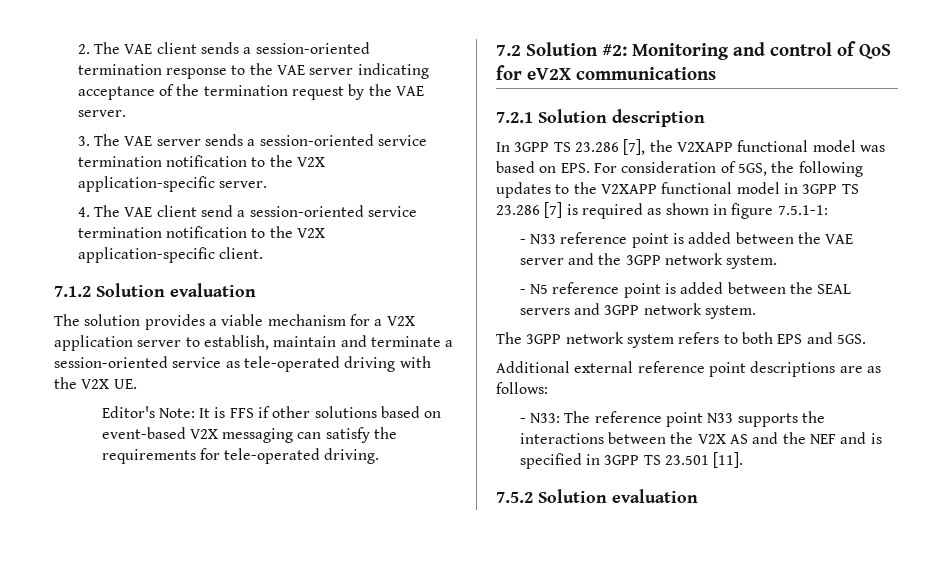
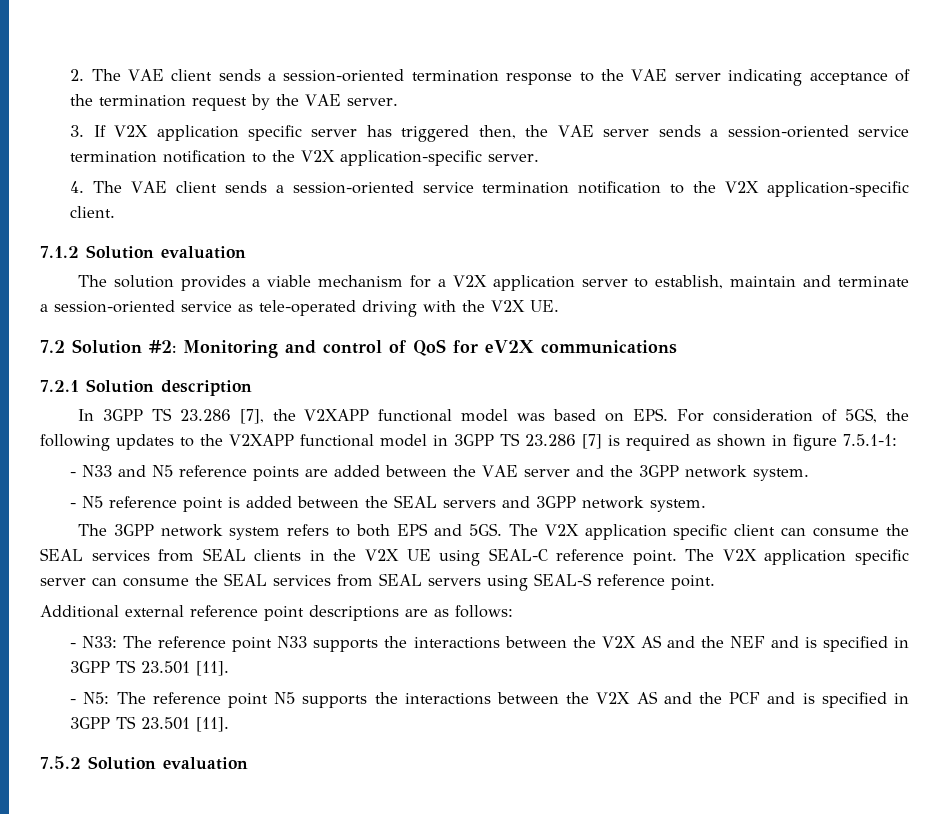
- 3. The VAE server sends a session-oriented service termination notification to the V2X application-specific server.
+ 3. If V2X application specific server has triggered then, the VAE server sends a session-oriented service termination notification to the V2X application-specific server.
- 4. The VAE client send a session-oriented service termination notification to the V2X application-specific client.
+ 4. The VAE client sends a session-oriented service termination notification to the V2X application-specific client.
- Editor's Note: It is FFS if other solutions based on event-based V2X messaging can satisfy the requirements for tele-operated driving.
- - N33 reference point is added between the VAE server and the 3GPP network system.
+ - N33 and N5 reference points are added between the VAE server and the 3GPP network system.
+ The V2X application specific client can consume the SEAL services from SEAL clients in the V2X UE using SEAL-C reference point. The V2X application specific server can consume the SEAL services from SEAL servers using SEAL-S reference point.
+ - N5: The reference point N5 supports the interactions between the V2X AS and the PCF and is specified in 3GPP TS 23.501 [11].

